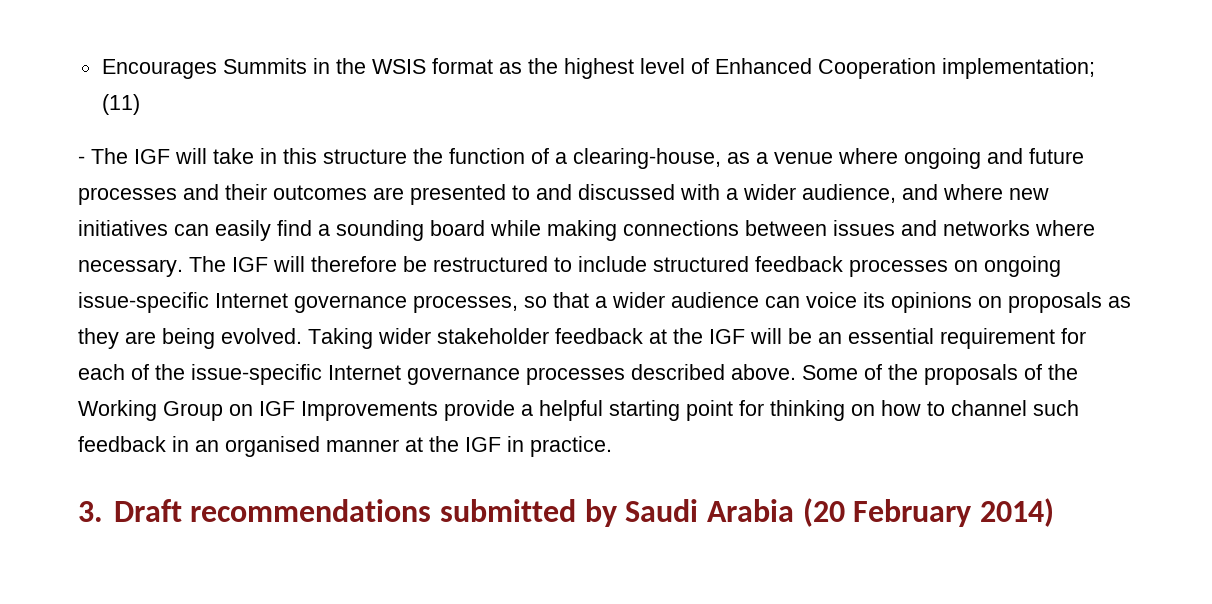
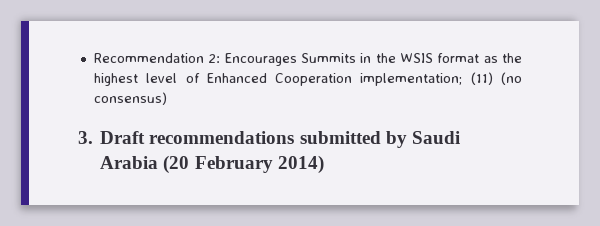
- Encourages Summits in the WSIS format as the highest level of Enhanced Cooperation implementation; (11)
- - The IGF will take in this structure the function of a clearing-house, as a venue where ongoing and future processes and their outcomes are presented to and discussed with a wider audience, and where new initiatives can easily find a sounding board while making connections between issues and networks where necessary. The IGF will therefore be restructured to include structured feedback processes on ongoing issue-specific Internet governance processes, so that a wider audience can voice its opinions on proposals as they are being evolved. Taking wider stakeholder feedback at the IGF will be an essential requirement for each of the issue-specific Internet governance processes described above. Some of the proposals of the Working Group on IGF Improvements provide a helpful starting point for thinking on how to channel such feedback in an organised manner at the IGF in practice.
+ Recommendation 2: Encourages Summits in the WSIS format as the highest level of Enhanced Cooperation implementation; (11) (no consensus)

